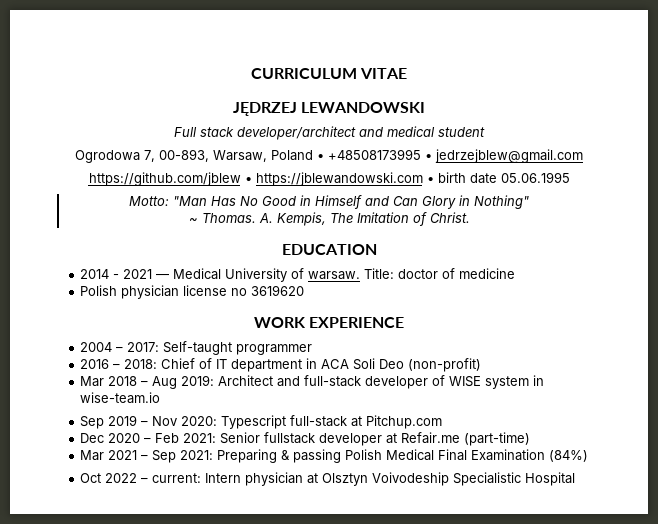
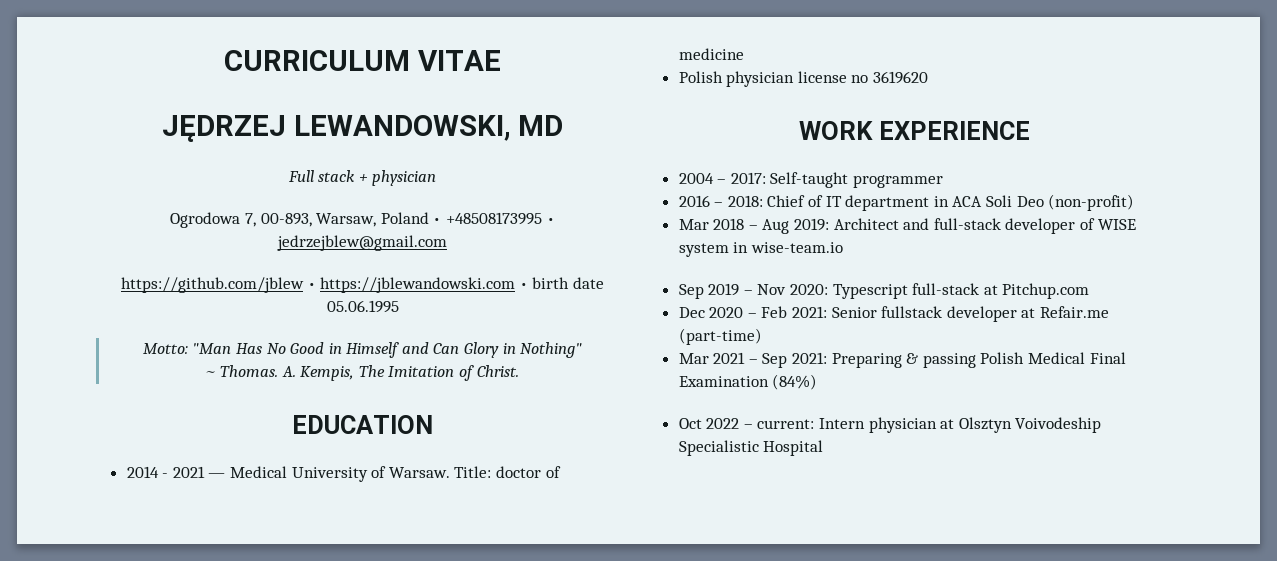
- JĘDRZEJ LEWANDOWSKI
+ JĘDRZEJ LEWANDOWSKI, MD
- Full stack developer/architect and medical student
+ Full stack + physician
- 2014 - 2021 — Medical University of warsaw.
+ 2014 - 2021 — Medical University of Warsaw.

